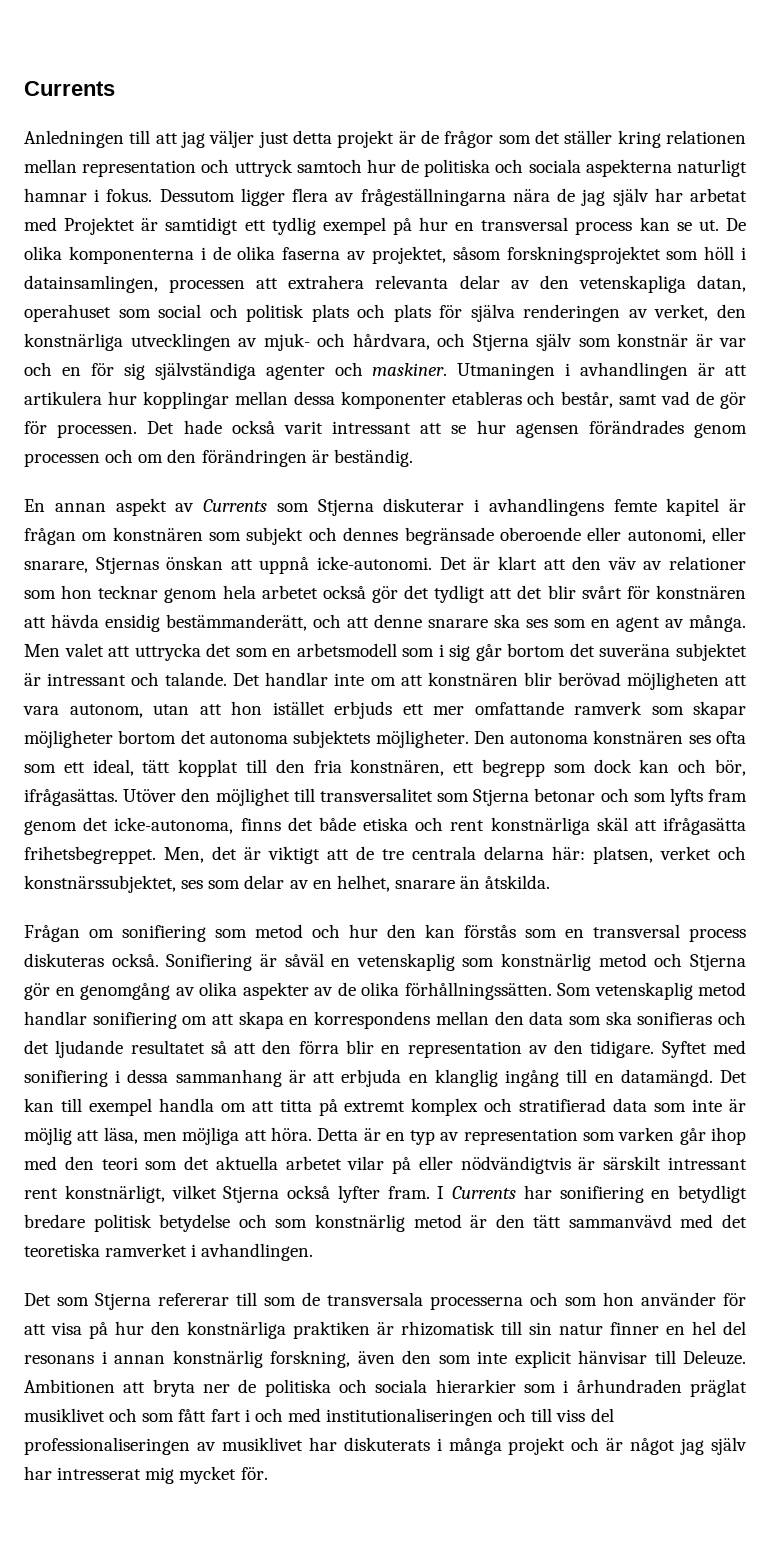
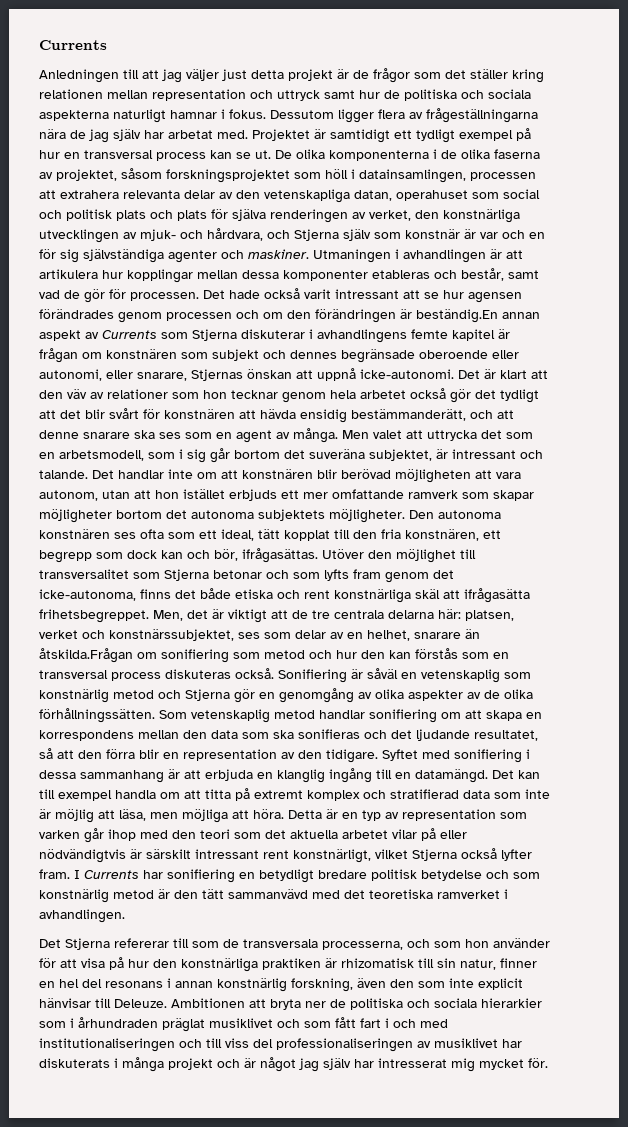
- Anledningen till att jag väljer just detta projekt är de frågor som det ställer kring relationen mellan representation och uttryck samtoch hur de politiska och sociala aspekterna naturligt hamnar i fokus.
+ Anledningen till att jag väljer just detta projekt är de frågor som det ställer kring relationen mellan representation och uttryck samt hur de politiska och sociala aspekterna naturligt hamnar i fokus.
- Dessutom ligger flera av frågeställningarna nära de jag själv har arbetat med Projektet är samtidigt ett tydlig exempel på hur en transversal process kan se ut.
+ Dessutom ligger flera av frågeställningarna nära de jag själv har arbetat med. Projektet är samtidigt ett tydligt exempel på hur en transversal process kan se ut.
- Det hade också varit intressant att se hur agensen förändrades genom processen och om den förändringen är beständig.
- En annan aspekt av Currents som Stjerna diskuterar i avhandlingens femte kapitel är frågan om konstnären som subjekt och dennes begränsade oberoende eller autonomi, eller snarare, Stjernas önskan att uppnå icke-autonomi.
+ Det hade också varit intressant att se hur agensen förändrades genom processen och om den förändringen är beständig.En annan aspekt av Currents som Stjerna diskuterar i avhandlingens femte kapitel är frågan om konstnären som subjekt och dennes begränsade oberoende eller autonomi, eller snarare, Stjernas önskan att uppnå icke-autonomi.
- Men valet att uttrycka det som en arbetsmodell som i sig går bortom det suveräna subjektet är intressant och talande.
+ Men valet att uttrycka det som en arbetsmodell, som i sig går bortom det suveräna subjektet, är intressant och talande.
- Men, det är viktigt att de tre centrala delarna här: platsen, verket och konstnärssubjektet, ses som delar av en helhet, snarare än åtskilda.
- Frågan om sonifiering som metod och hur den kan förstås som en transversal process diskuteras också.
+ Men, det är viktigt att de tre centrala delarna här: platsen, verket och konstnärssubjektet, ses som delar av en helhet, snarare än åtskilda.Frågan om sonifiering som metod och hur den kan förstås som en transversal process diskuteras också.
- Som vetenskaplig metod handlar sonifiering om att skapa en korrespondens mellan den data som ska sonifieras och det ljudande resultatet så att den förra blir en representation av den tidigare.
+ Som vetenskaplig metod handlar sonifiering om att skapa en korrespondens mellan den data som ska sonifieras och det ljudande resultatet, så att den förra blir en representation av den tidigare.
- Det som Stjerna refererar till som de transversala processerna och som hon använder för att visa på hur den konstnärliga praktiken är rhizomatisk till sin natur finner en hel del resonans i annan konstnärlig forskning, även den som inte explicit hänvisar till Deleuze.
+ Det Stjerna refererar till som de transversala processerna, och som hon använder för att visa på hur den konstnärliga praktiken är rhizomatisk till sin natur, finner en hel del resonans i annan konstnärlig forskning, även den som inte explicit hänvisar till Deleuze.

